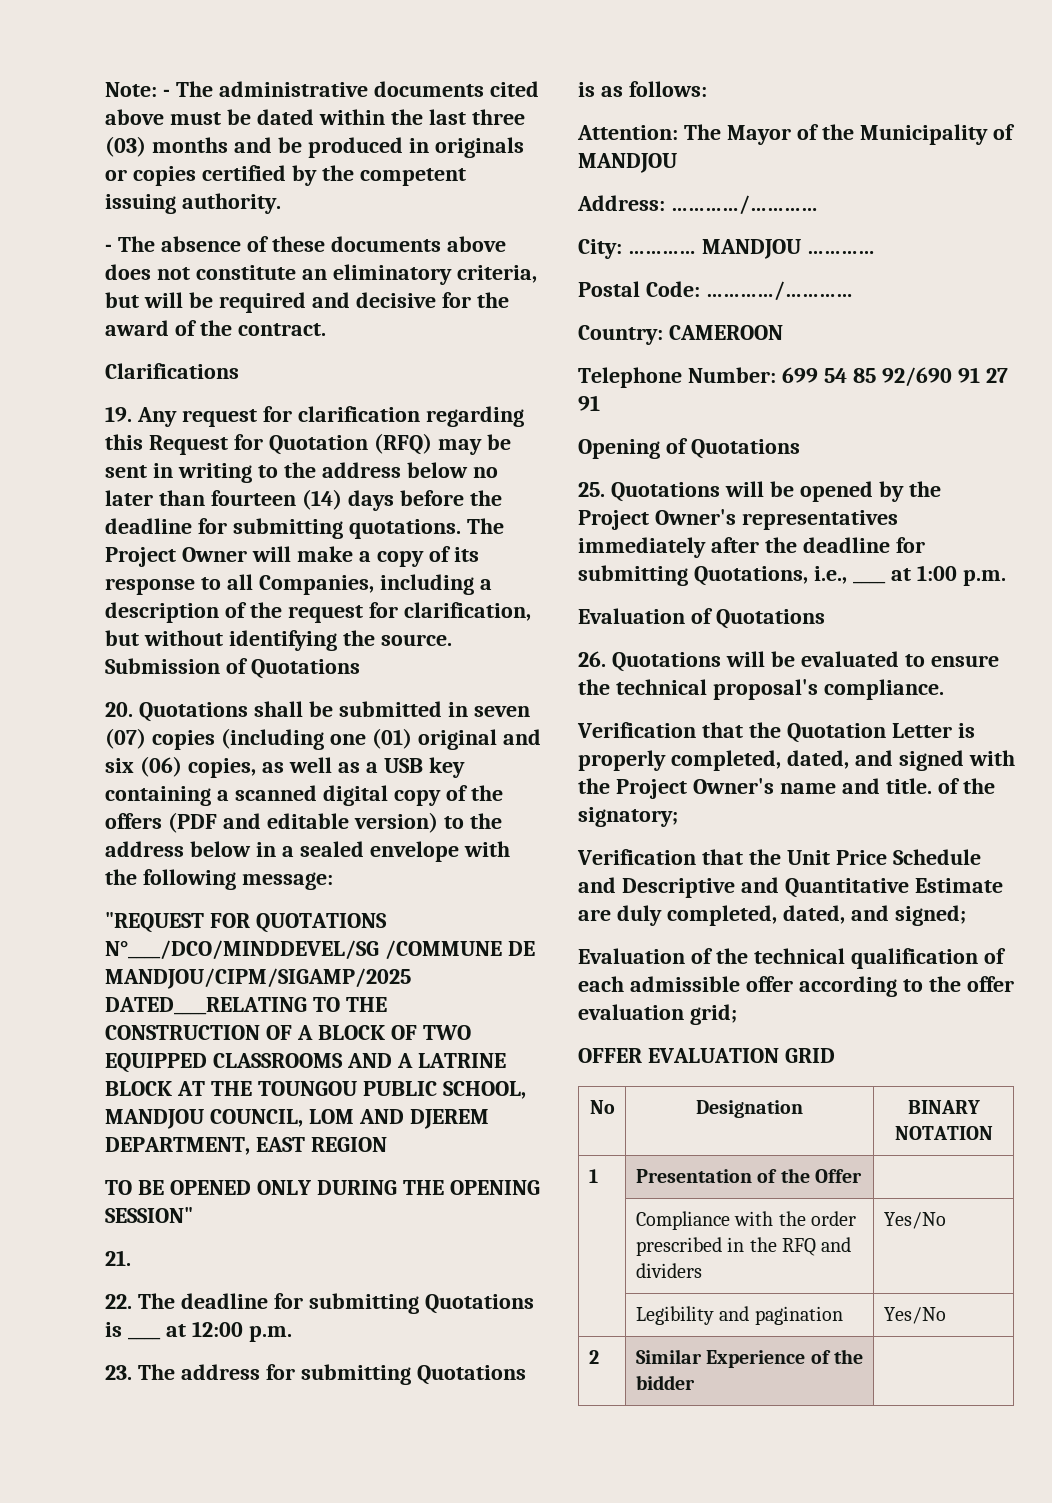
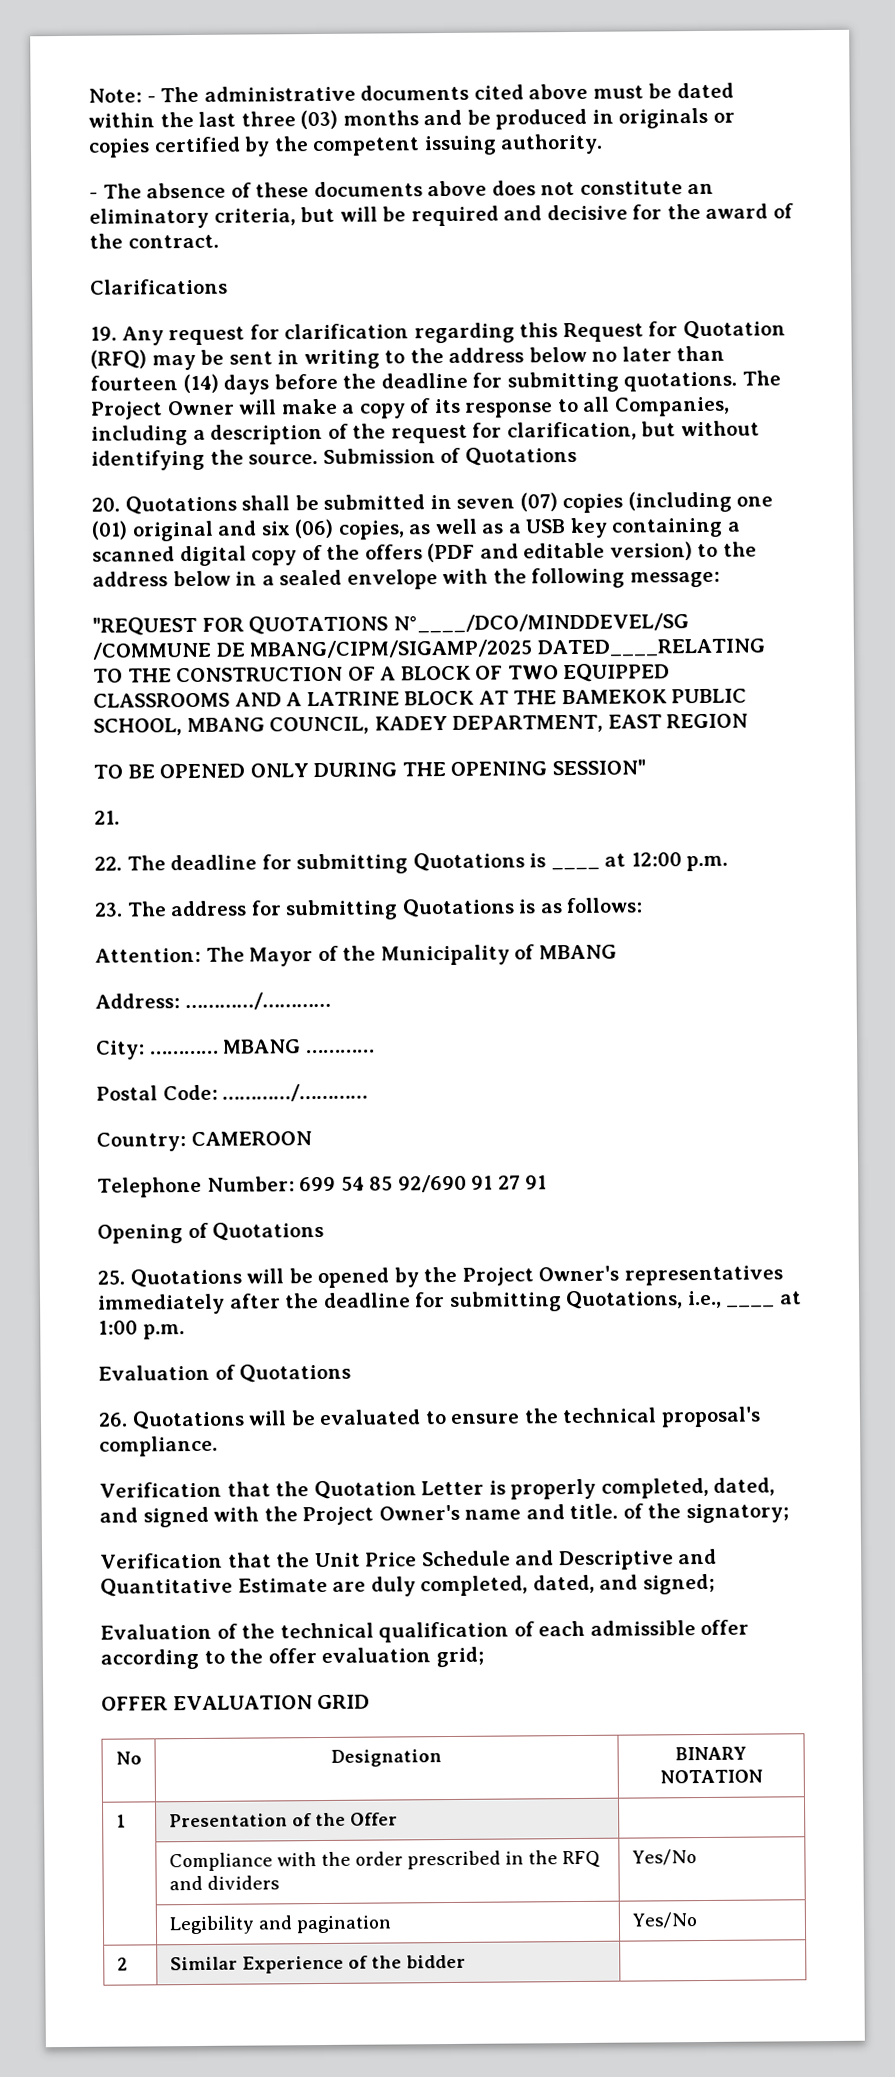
- "REQUEST FOR QUOTATIONS N°____/DCO/MINDDEVEL/SG /COMMUNE DE MANDJOU/CIPM/SIGAMP/2025 DATED____RELATING TO THE CONSTRUCTION OF A BLOCK OF TWO EQUIPPED CLASSROOMS AND A LATRINE BLOCK AT THE TOUNGOU PUBLIC SCHOOL, MANDJOU COUNCIL, LOM AND DJEREM DEPARTMENT, EAST REGION
+ "REQUEST FOR QUOTATIONS N°____/DCO/MINDDEVEL/SG /COMMUNE DE MBANG/CIPM/SIGAMP/2025 DATED____RELATING TO THE CONSTRUCTION OF A BLOCK OF TWO EQUIPPED CLASSROOMS AND A LATRINE BLOCK AT THE BAMEKOK PUBLIC SCHOOL, MBANG COUNCIL, KADEY DEPARTMENT, EAST REGION
- Attention: The Mayor of the Municipality of MANDJOU
+ Attention: The Mayor of the Municipality of MBANG
- MANDJOU …………
+ MBANG …………

